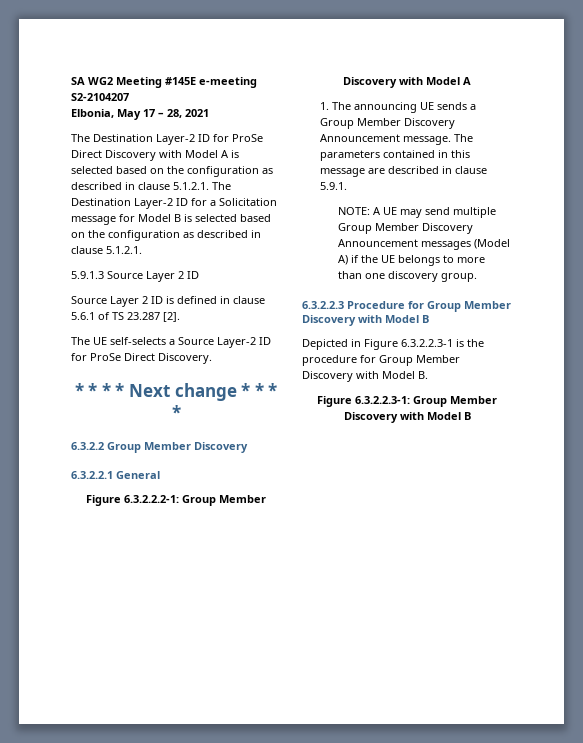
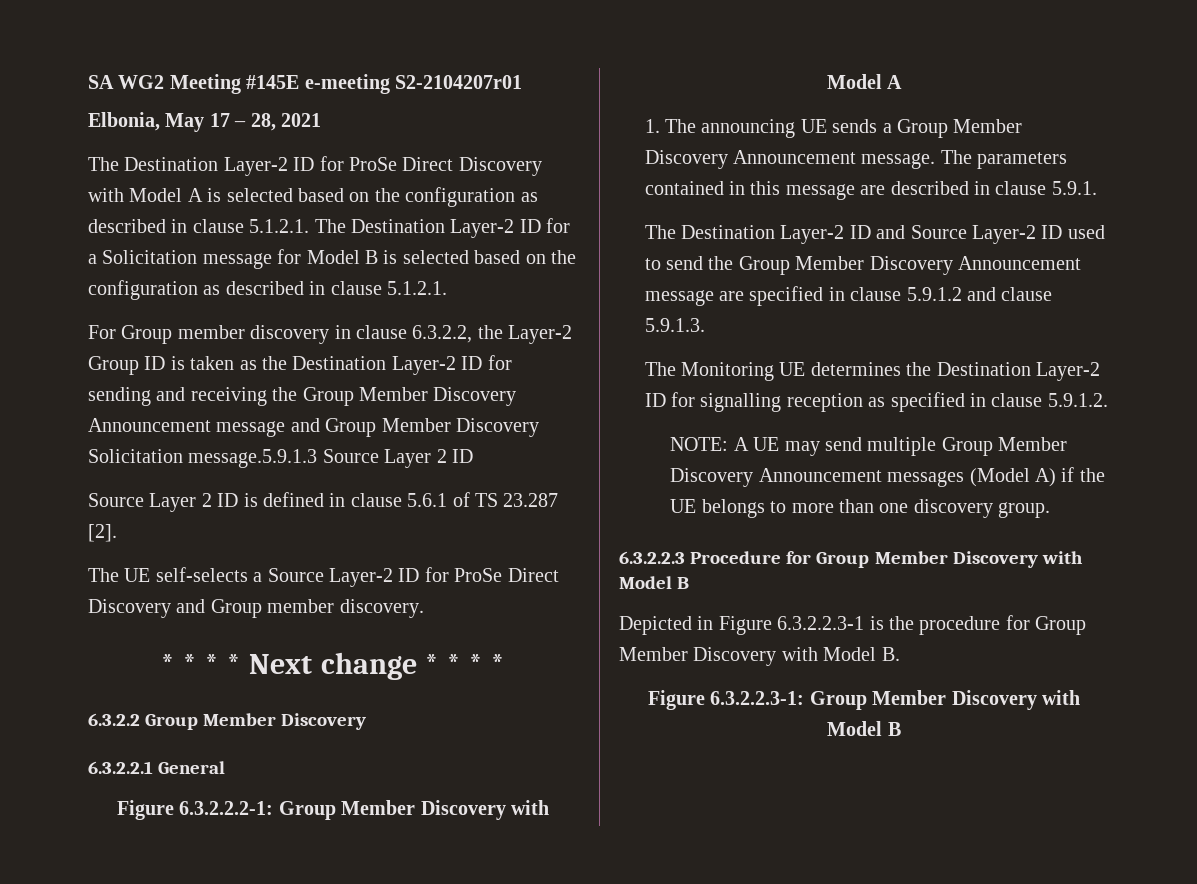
- SA WG2 Meeting #145E e-meeting S2-2104207
+ SA WG2 Meeting #145E e-meeting S2-2104207r01
- 5.9.1.3 Source Layer 2 ID
+ For Group member discovery in clause 6.3.2.2, the Layer-2 Group ID is taken as the Destination Layer-2 ID for sending and receiving the Group Member Discovery Announcement message and Group Member Discovery Solicitation message.5.9.1.3 Source Layer 2 ID
- The UE self-selects a Source Layer-2 ID for ProSe Direct Discovery.
+ The UE self-selects a Source Layer-2 ID for ProSe Direct Discovery and Group member discovery.
+ The Destination Layer-2 ID and Source Layer-2 ID used to send the Group Member Discovery Announcement message are specified in clause 5.9.1.2 and clause 5.9.1.3.
+ The Monitoring UE determines the Destination Layer-2 ID for signalling reception as specified in clause 5.9.1.2.

